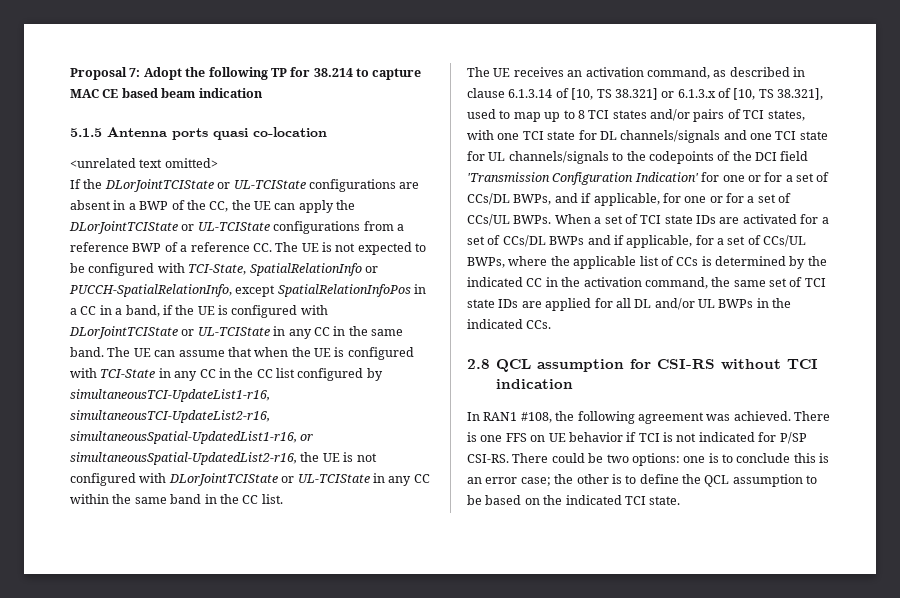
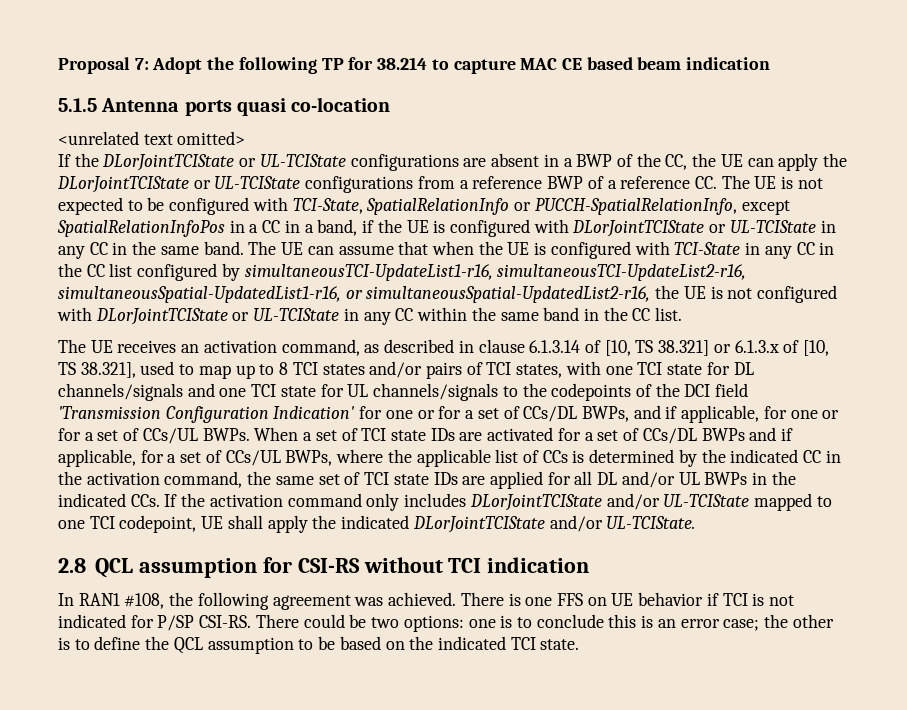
- When a set of TCI state IDs are activated for a set of CCs/DL BWPs and if applicable, for a set of CCs/UL BWPs, where the applicable list of CCs is determined by the indicated CC in the activation command, the same set of TCI state IDs are applied for all DL and/or UL BWPs in the indicated CCs.
+ When a set of TCI state IDs are activated for a set of CCs/DL BWPs and if applicable, for a set of CCs/UL BWPs, where the applicable list of CCs is determined by the indicated CC in the activation command, the same set of TCI state IDs are applied for all DL and/or UL BWPs in the indicated CCs. If the activation command only includes DLorJointTCIState and/or UL-TCIState mapped to one TCI codepoint, UE shall apply the indicated DLorJointTCIState and/or UL-TCIState.

